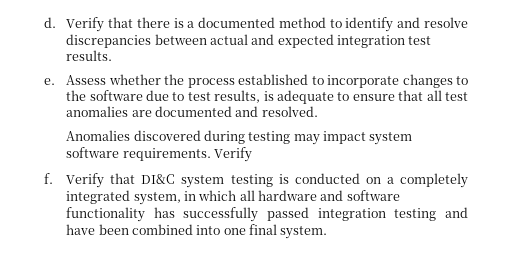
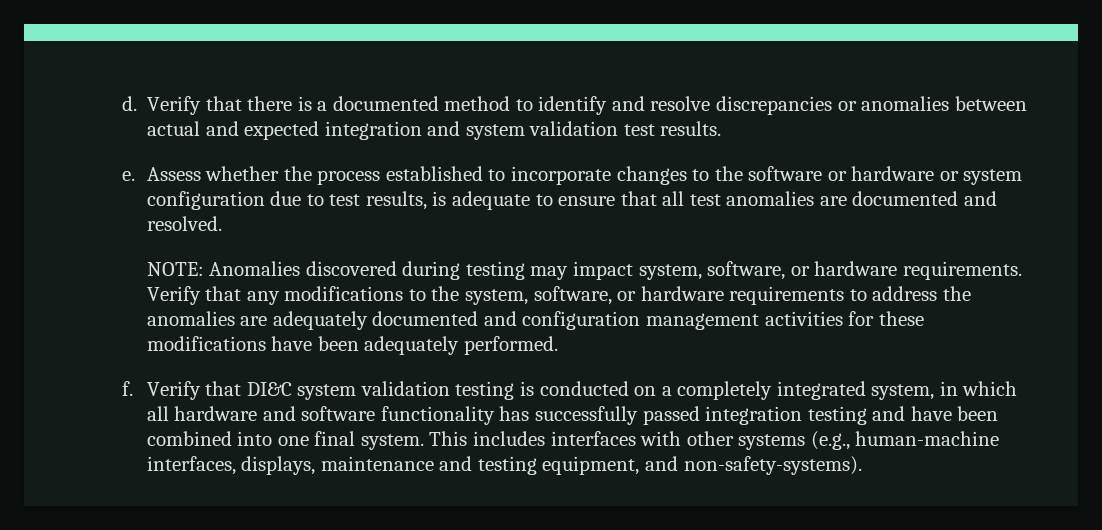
- Verify that there is a documented method to identify and resolve discrepancies between actual and expected integration test results.
+ Verify that there is a documented method to identify and resolve discrepancies or anomalies between actual and expected integration and system validation test results.
- Assess whether the process established to incorporate changes to the software due to test results, is adequate to ensure that all test anomalies are documented and resolved.
+ Assess whether the process established to incorporate changes to the software or hardware or system configuration due to test results, is adequate to ensure that all test anomalies are documented and resolved.
- Anomalies discovered during testing may impact system software requirements. Verify
+ NOTE: Anomalies discovered during testing may impact system, software, or hardware requirements. Verify that any modifications to the system, software, or hardware requirements to address the anomalies are adequately documented and configuration management activities for these modifications have been adequately performed.
- Verify that DI&C system testing is conducted on a completely integrated system, in which all hardware and software functionality has successfully passed integration testing and have been combined into one final system.
+ Verify that DI&C system validation testing is conducted on a completely integrated system, in which all hardware and software functionality has successfully passed integration testing and have been combined into one final system.
+ This includes interfaces with other systems (e.g., human-machine interfaces, displays, maintenance and testing equipment, and non-safety-systems).

